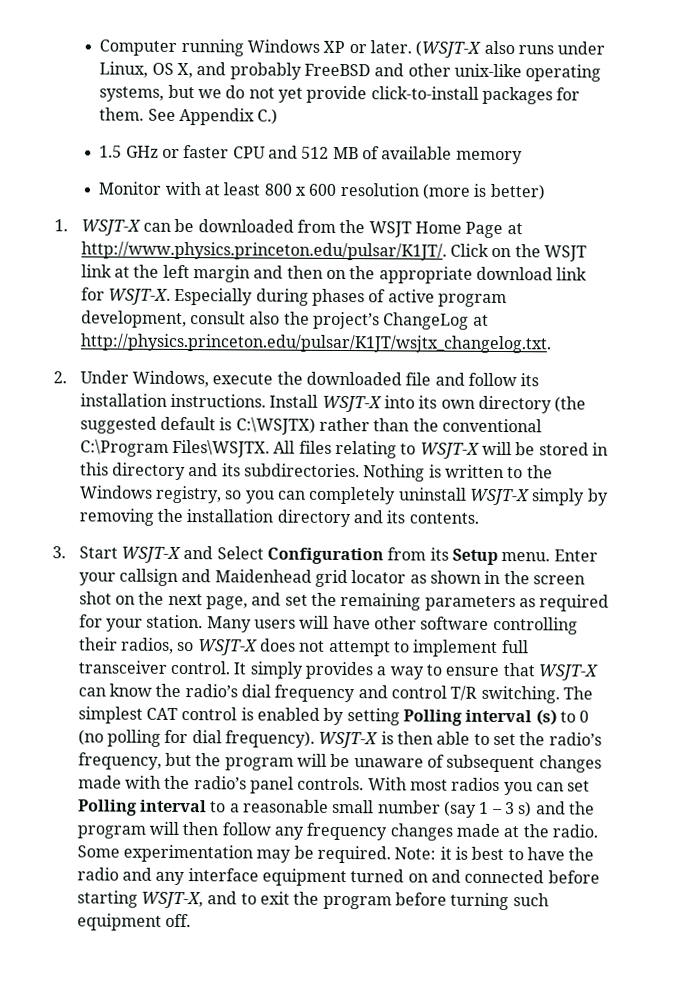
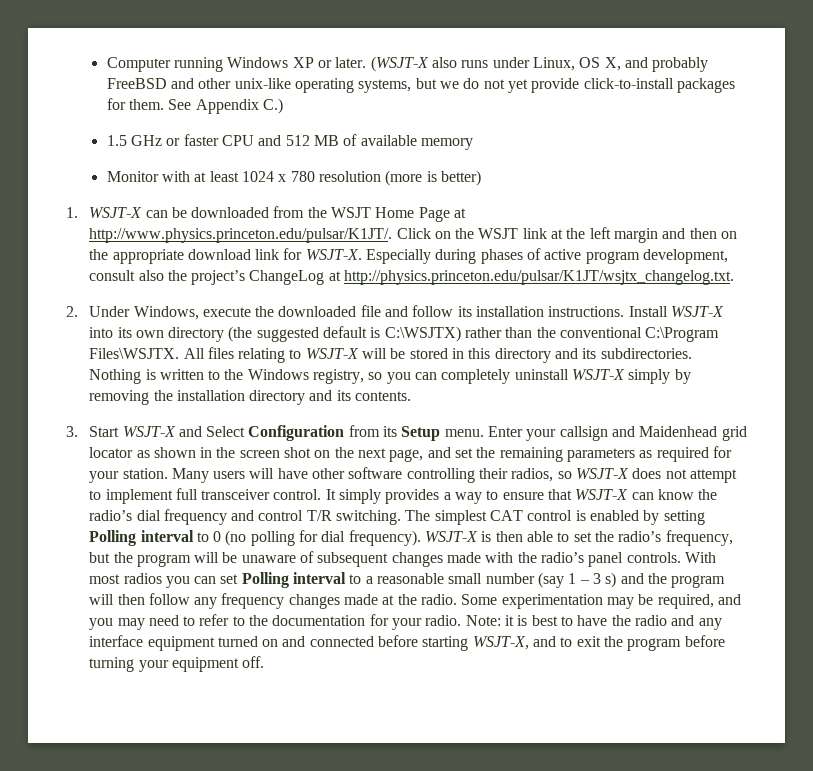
- Monitor with at least 800 x 600 resolution (more is better)
+ Monitor with at least 1024 x 780 resolution (more is better)
- The simplest CAT control is enabled by setting Polling interval (s) to 0 (no polling for dial frequency).
+ The simplest CAT control is enabled by setting Polling interval to 0 (no polling for dial frequency).
- Some experimentation may be required.
+ Some experimentation may be required, and you may need to refer to the documentation for your radio.
- Note: it is best to have the radio and any interface equipment turned on and connected before starting WSJT-X, and to exit the program before turning such equipment off.
+ Note: it is best to have the radio and any interface equipment turned on and connected before starting WSJT-X, and to exit the program before turning your equipment off.

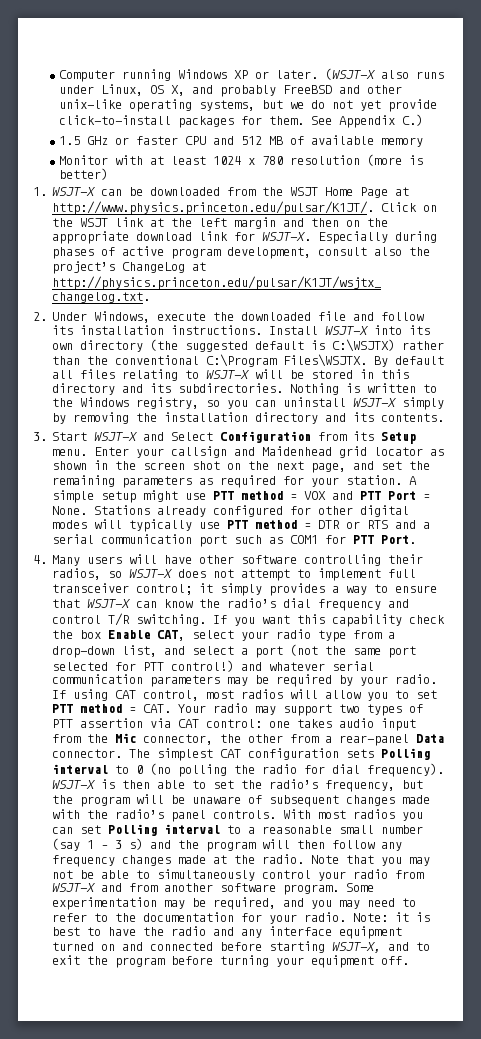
- All files relating to WSJT-X will be stored in this directory and its subdirectories.
+ By default all files relating to WSJT-X will be stored in this directory and its subdirectories.
- Nothing is written to the Windows registry, so you can completely uninstall WSJT-X simply by removing the installation directory and its contents.
+ Nothing is written to the Windows registry, so you can uninstall WSJT-X simply by removing the installation directory and its contents.
- Many users will have other software controlling their radios, so WSJT-X does not attempt to implement full transceiver control. It simply provides a way to ensure that WSJT-X can know the radio’s dial frequency and control T/R switching.
+ A simple setup might use PTT method = VOX and PTT Port = None. Stations already configured for other digital modes will typically use PTT method = DTR or RTS and a serial communication port such as COM1 for PTT Port.
+ 4. Many users will have other software controlling their radios, so WSJT-X does not attempt to implement full transceiver control; it simply provides a way to ensure that WSJT-X can know the radio’s dial frequency and control T/R switching.
- The simplest CAT control is enabled by setting Polling interval to 0 (no polling for dial frequency).
+ If you want this capability check the box Enable CAT, select your radio type from a drop-down list, and select a port (not the same port selected for PTT control!) and whatever serial communication parameters may be required by your radio. If using CAT control, most radios will allow you to set PTT method = CAT. Your radio may support two types of PTT assertion via CAT control: one takes audio input from the Mic connector, the other from a rear-panel Data connector. The simplest CAT configuration sets Polling interval to 0 (no polling the radio for dial frequency).
+ Note that you may not be able to simultaneously control your radio from WSJT-X and from another software program.

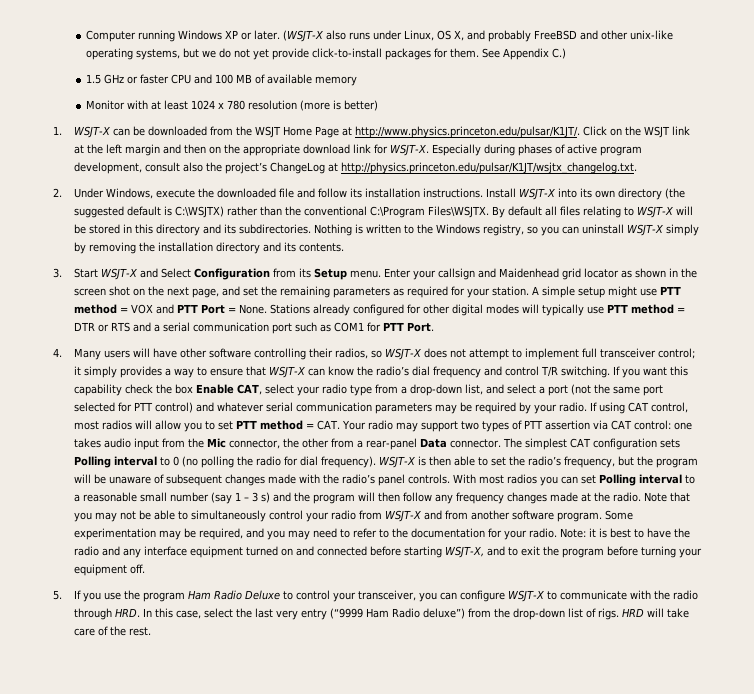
- 1.5 GHz or faster CPU and 512 MB of available memory
+ 1.5 GHz or faster CPU and 100 MB of available memory
- If you want this capability check the box Enable CAT, select your radio type from a drop-down list, and select a port (not the same port selected for PTT control!) and whatever serial communication parameters may be required by your radio.
+ If you want this capability check the box Enable CAT, select your radio type from a drop-down list, and select a port (not the same port selected for PTT control) and whatever serial communication parameters may be required by your radio.
+ 5. If you use the program Ham Radio Deluxe to control your transceiver, you can configure WSJT-X to communicate with the radio through HRD. In this case, select the last very entry (“9999 Ham Radio deluxe”) from the drop-down list of rigs. HRD will take care of the rest.

